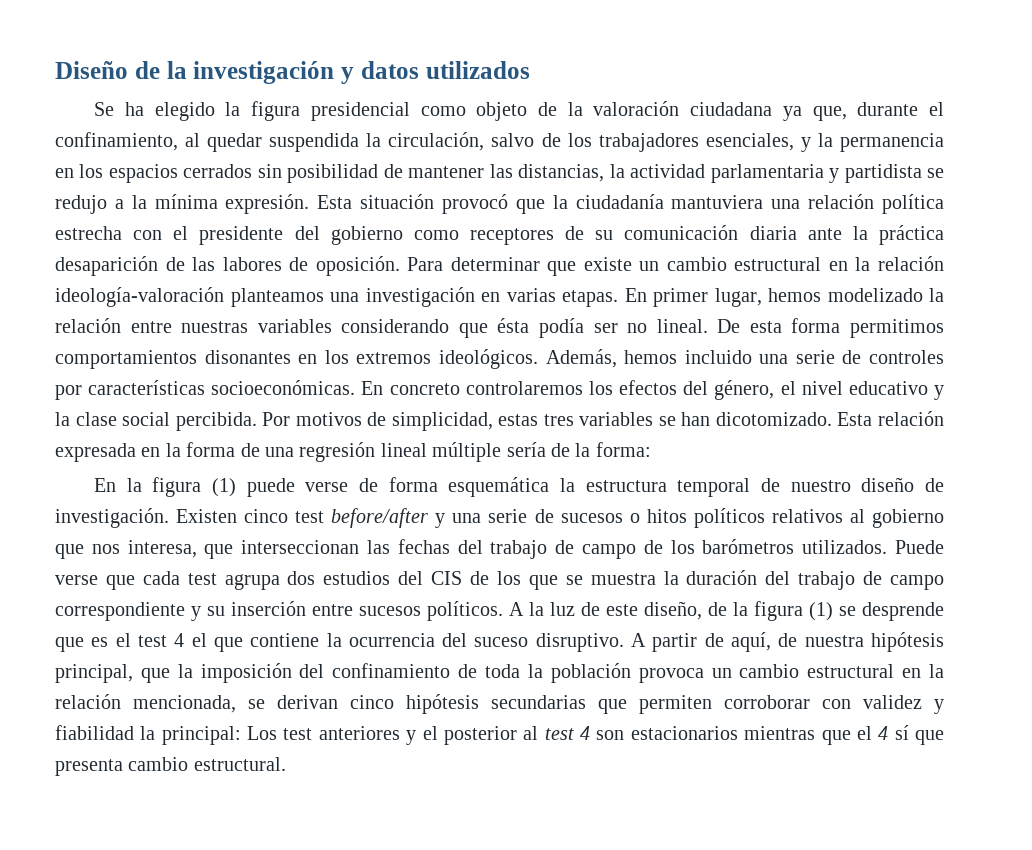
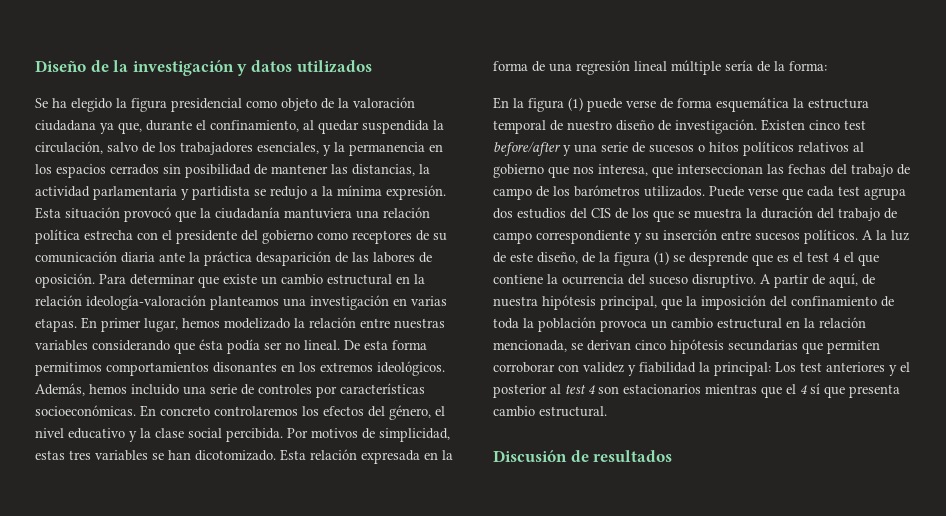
+ Discusión de resultados

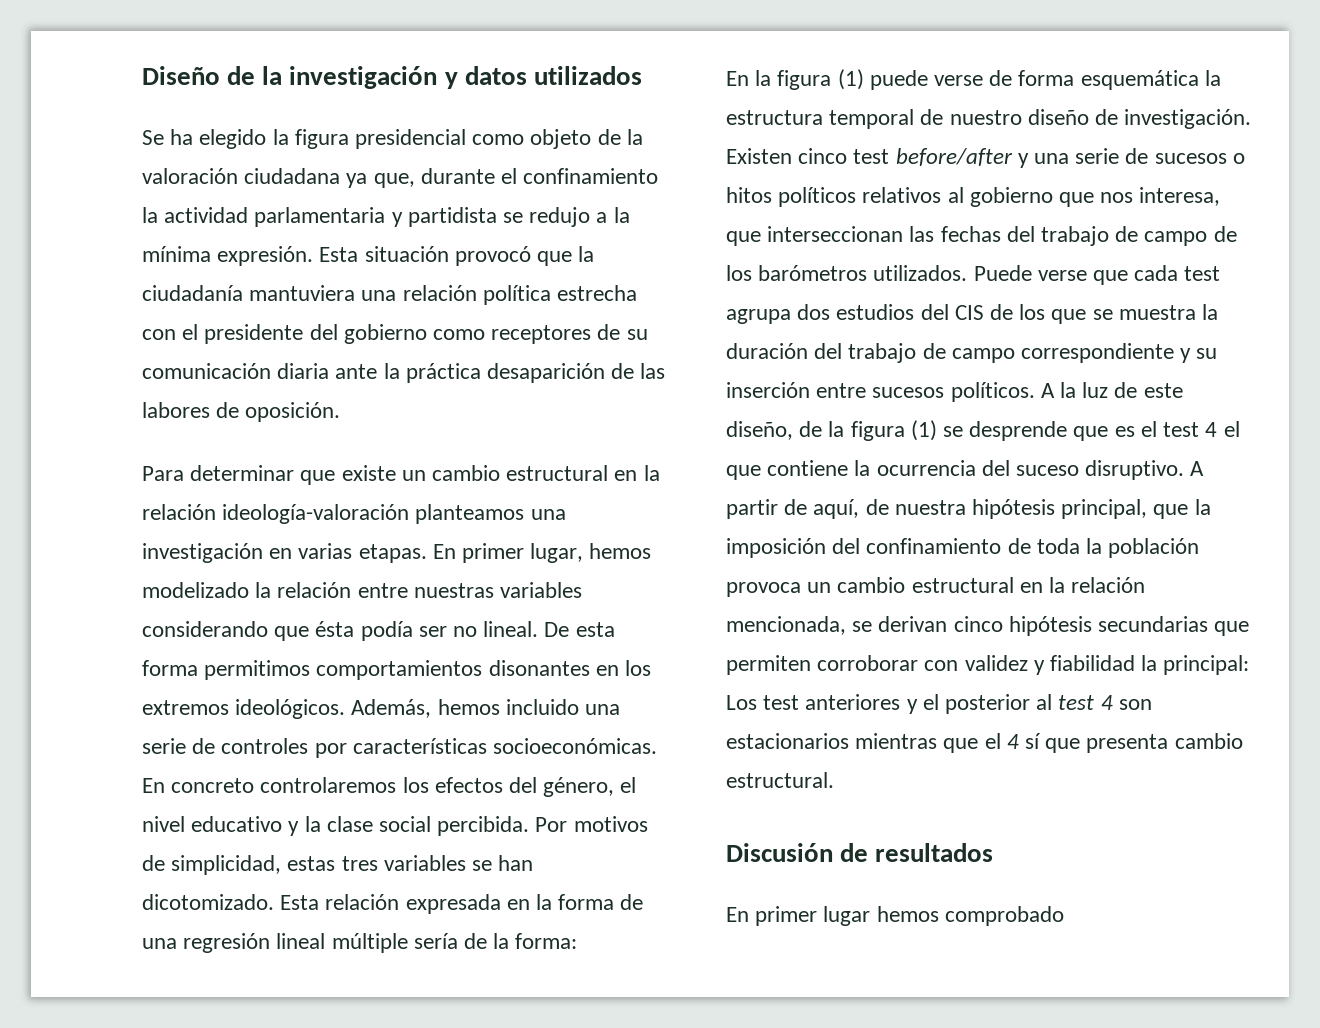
- Se ha elegido la figura presidencial como objeto de la valoración ciudadana ya que, durante el confinamiento, al quedar suspendida la circulación, salvo de los trabajadores esenciales, y la permanencia en los espacios cerrados sin posibilidad de mantener las distancias, la actividad parlamentaria y partidista se redujo a la mínima expresión.
+ Se ha elegido la figura presidencial como objeto de la valoración ciudadana ya que, durante el confinamiento la actividad parlamentaria y partidista se redujo a la mínima expresión.
- Esta situación provocó que la ciudadanía mantuviera una relación política estrecha con el presidente del gobierno como receptores de su comunicación diaria ante la práctica desaparición de las labores de oposición. Para determinar que existe un cambio estructural en la relación ideología-valoración planteamos una investigación en varias etapas.
+ Esta situación provocó que la ciudadanía mantuviera una relación política estrecha con el presidente del gobierno como receptores de su comunicación diaria ante la práctica desaparición de las labores de oposición.
+ Para determinar que existe un cambio estructural en la relación ideología-valoración planteamos una investigación en varias etapas.
+ En primer lugar hemos comprobado

